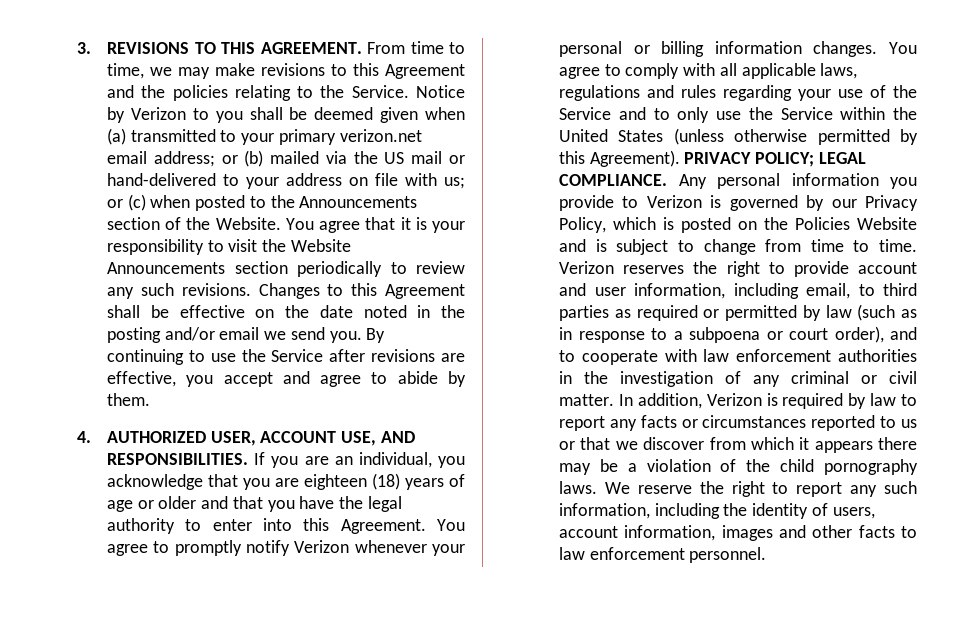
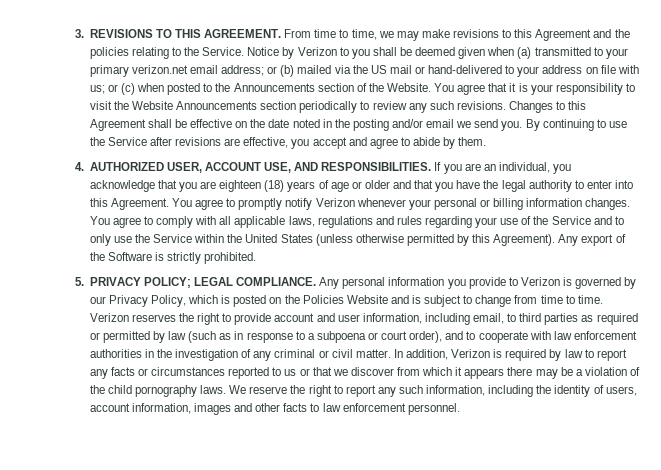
- PRIVACY POLICY; LEGAL COMPLIANCE.
+ Any export of the Software is strictly prohibited.
+ 5. PRIVACY POLICY; LEGAL COMPLIANCE.

